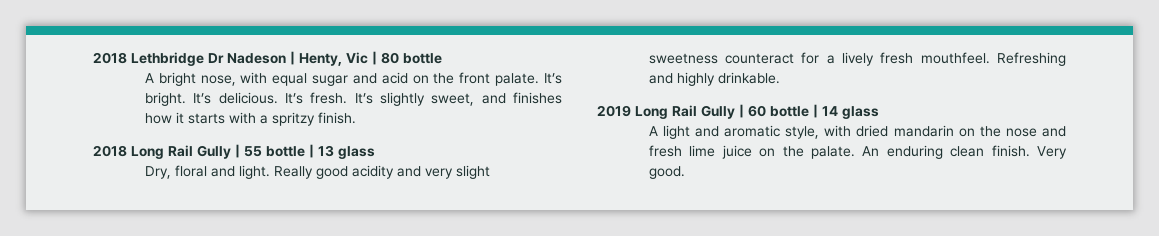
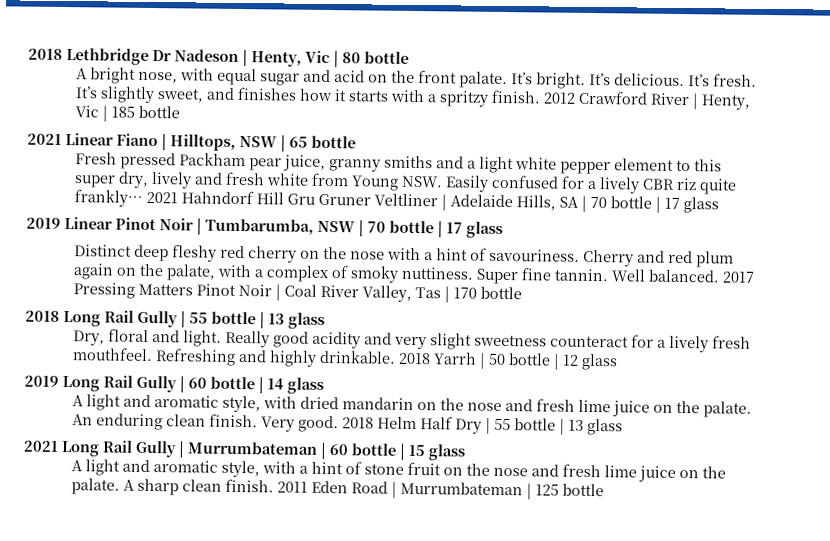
+ 2012 Crawford River | Henty, Vic | 185 bottle
+ 2021 Linear Fiano | Hilltops, NSW | 65 bottle
+ Fresh pressed Packham pear juice, granny smiths and a light white pepper element to this super dry, lively and fresh white from Young NSW. Easily confused for a lively CBR riz quite frankly… 2021 Hahndorf Hill Gru Gruner Veltliner | Adelaide Hills, SA | 70 bottle | 17 glass
+ 2019 Linear Pinot Noir | Tumbarumba, NSW | 70 bottle | 17 glass
+ Distinct deep fleshy red cherry on the nose with a hint of savouriness. Cherry and red plum again on the palate, with a complex of smoky nuttiness. Super fine tannin. Well balanced. 2017 Pressing Matters Pinot Noir | Coal River Valley, Tas | 170 bottle
+ 2018 Yarrh | 50 bottle | 12 glass
+ 2018 Helm Half Dry | 55 bottle | 13 glass
+ 2021 Long Rail Gully | Murrumbateman | 60 bottle | 15 glass
+ A light and aromatic style, with a hint of stone fruit on the nose and fresh lime juice on the palate. A sharp clean finish. 2011 Eden Road | Murrumbateman | 125 bottle

